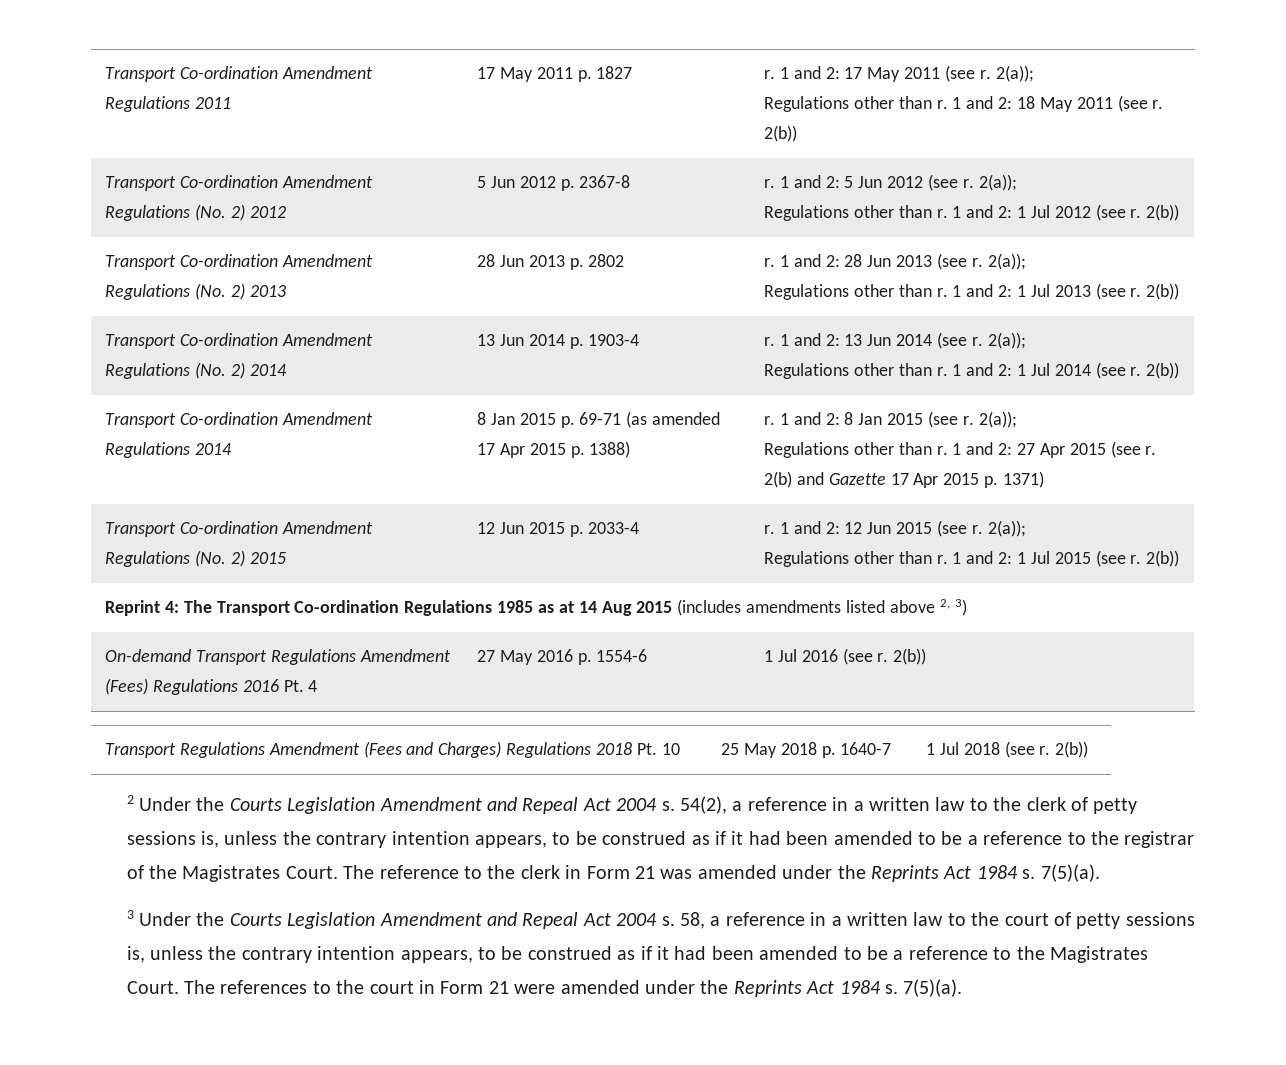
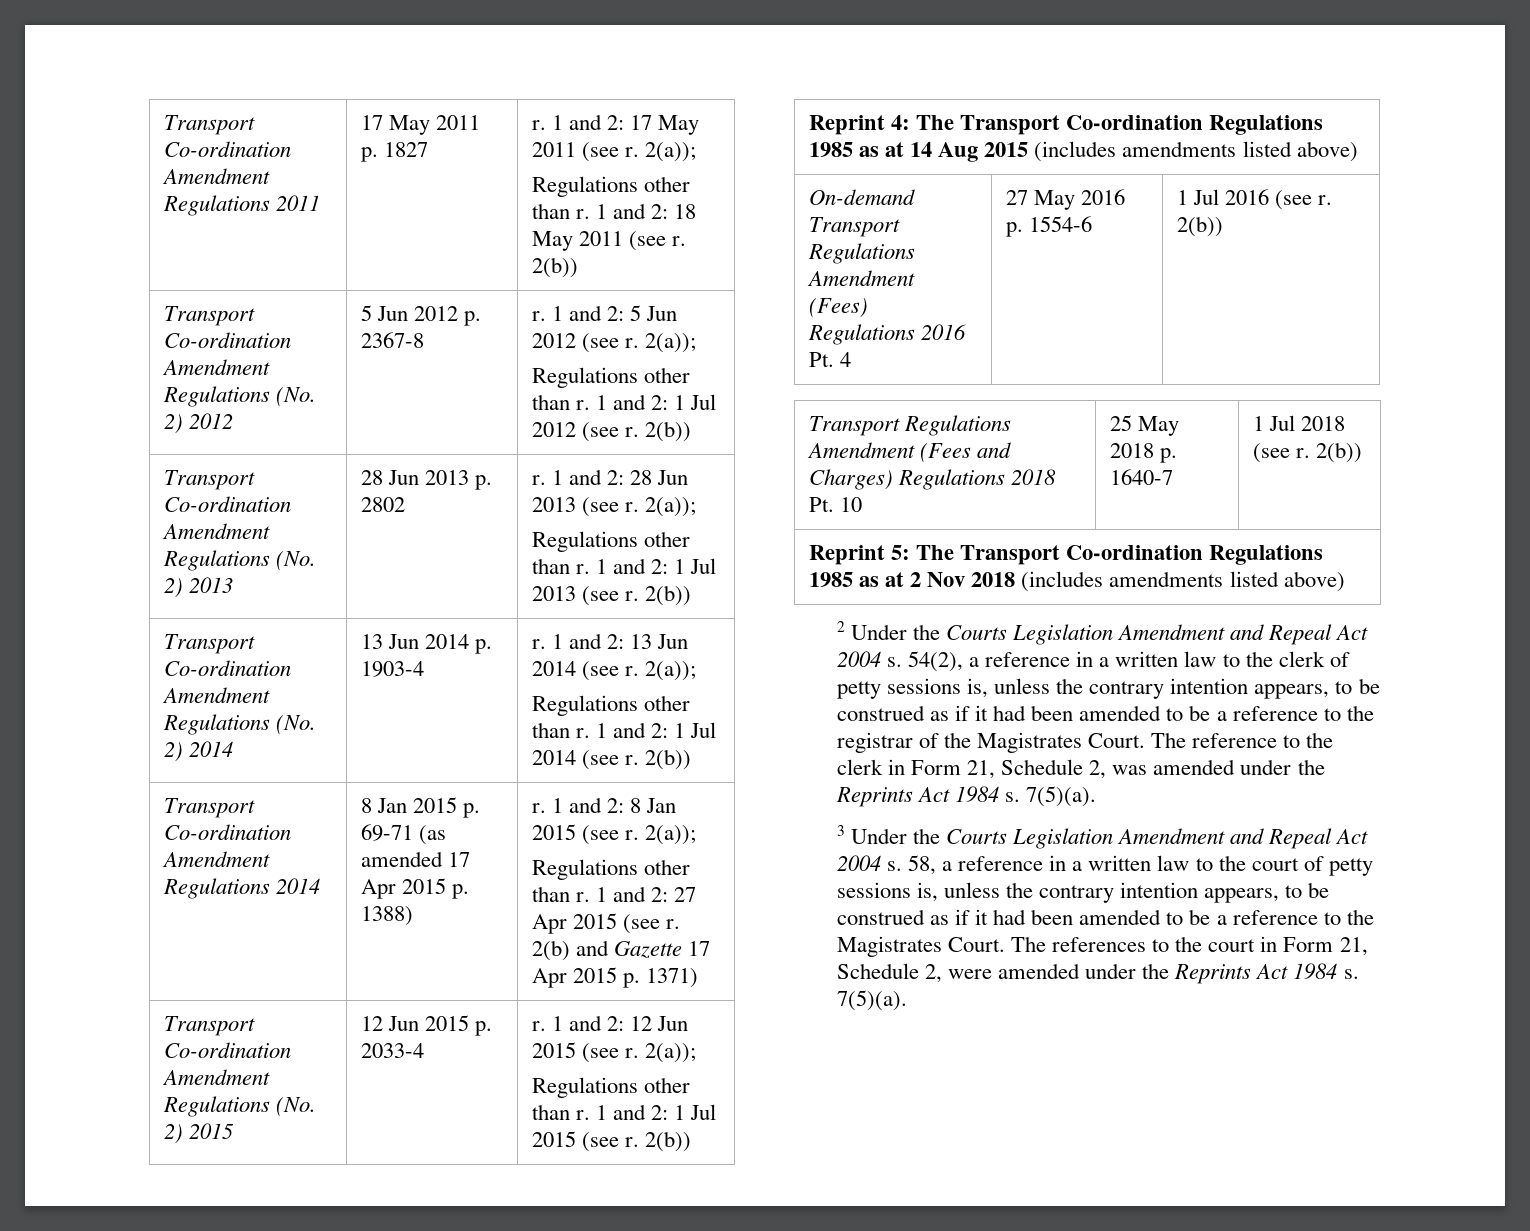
- Reprint 4: The Transport Co-ordination Regulations 1985 as at 14 Aug 2015 (includes amendments listed above 2, 3)
+ Reprint 4: The Transport Co-ordination Regulations 1985 as at 14 Aug 2015 (includes amendments listed above)
+ Reprint 5: The Transport Co-ordination Regulations 1985 as at 2 Nov 2018 (includes amendments listed above)
- The reference to the clerk in Form 21 was amended under the Reprints Act 1984 s.
+ The reference to the clerk in Form 21, Schedule 2, was amended under the Reprints Act 1984 s.
- The references to the court in Form 21 were amended under the Reprints Act 1984 s.
+ The references to the court in Form 21, Schedule 2, were amended under the Reprints Act 1984 s.

